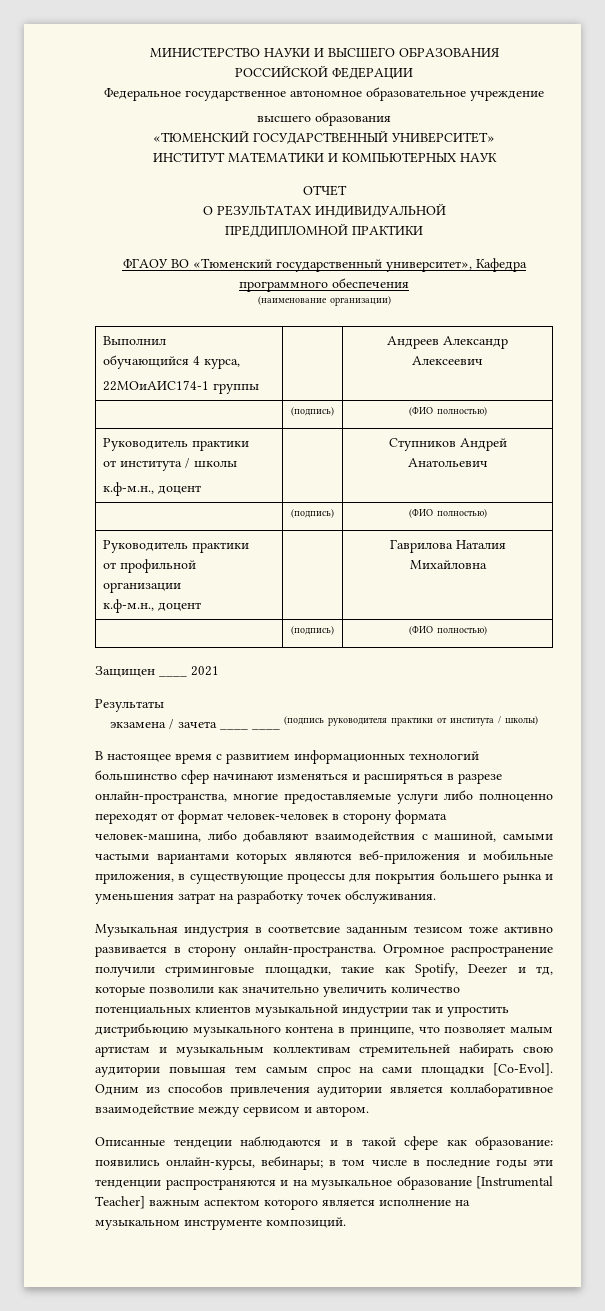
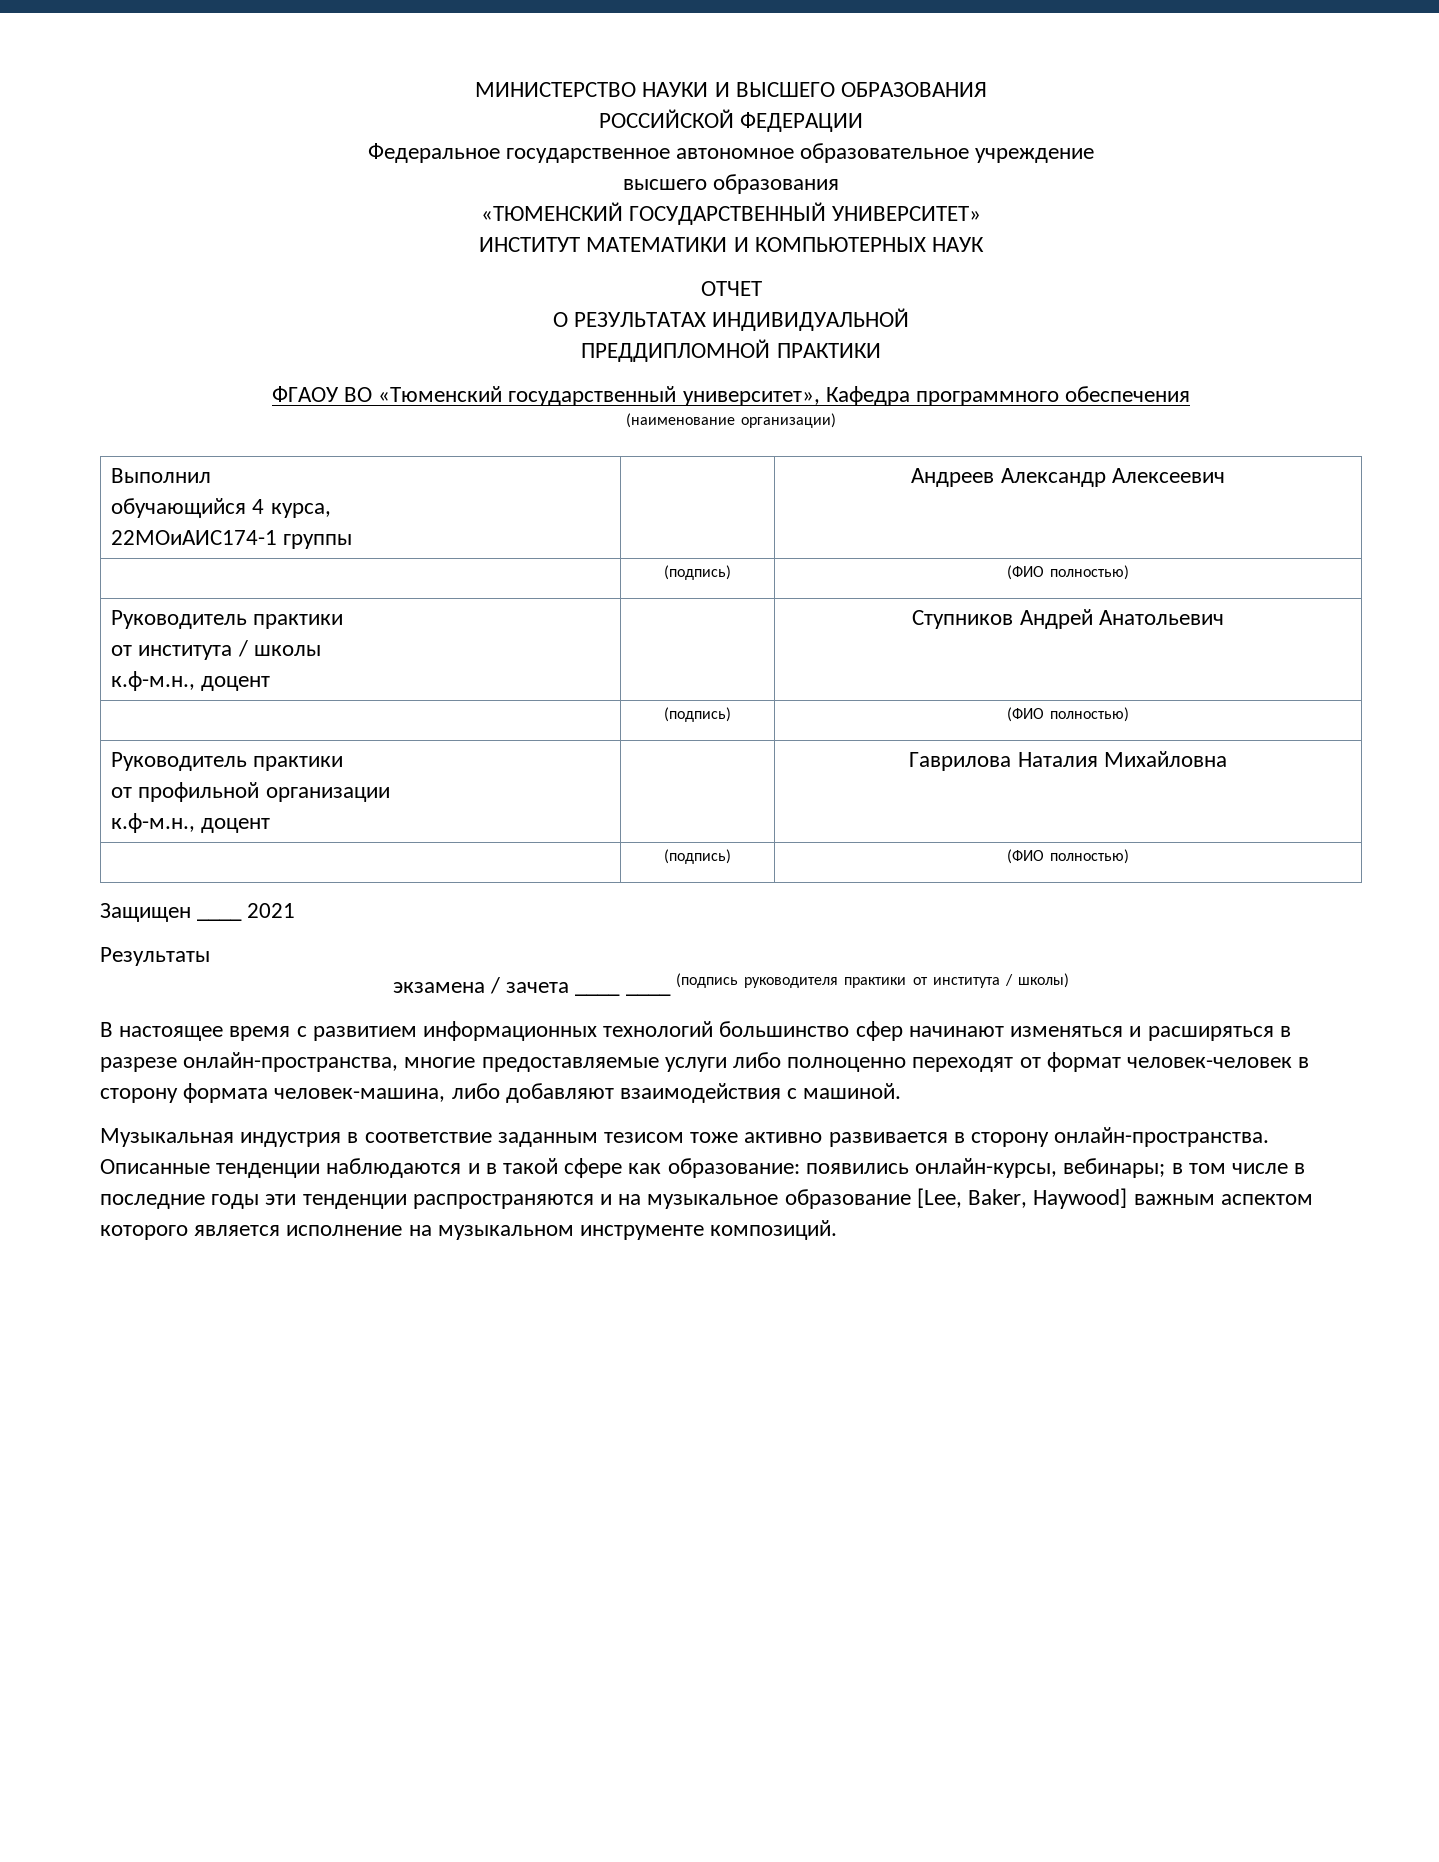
- В настоящее время с развитием информационных технологий большинство сфер начинают изменяться и расширяться в разрезе онлайн-пространства, многие предоставляемые услуги либо полноценно переходят от формат человек-человек в сторону формата человек-машина, либо добавляют взаимодействия с машиной, самыми частыми вариантами которых являются веб-приложения и мобильные приложения, в существующие процессы для покрытия большего рынка и уменьшения затрат на разработку точек обслуживания.
+ В настоящее время с развитием информационных технологий большинство сфер начинают изменяться и расширяться в разрезе онлайн-пространства, многие предоставляемые услуги либо полноценно переходят от формат человек-человек в сторону формата человек-машина, либо добавляют взаимодействия с машиной.
- Музыкальная индустрия в соответсвие заданным тезисом тоже активно развивается в сторону онлайн-пространства.
+ Музыкальная индустрия в соответствие заданным тезисом тоже активно развивается в сторону онлайн-пространства.
- Огромное распространение получили стриминговые площадки, такие как Spotify, Deezer и тд, которые позволили как значительно увеличить количество потенциальных клиентов музыкальной индустрии так и упростить дистрибьюцию музыкального контена в принципе, что позволяет малым артистам и музыкальным коллективам стремительней набирать свою аудитории повышая тем самым спрос на сами площадки [Co-Evol]. Одним из способов привлечения аудитории является коллаборативное взаимодействие между сервисом и автором.
- Описанные тендеции наблюдаются и в такой сфере как образование: появились онлайн-курсы, вебинары; в том числе в последние годы эти тенденции распространяются и на музыкальное образование [Instrumental Teacher] важным аспектом которого является исполнение на музыкальном инструменте композиций.
+ Описанные тенденции наблюдаются и в такой сфере как образование: появились онлайн-курсы, вебинары; в том числе в последние годы эти тенденции распространяются и на музыкальное образование [Lee, Baker, Haywood] важным аспектом которого является исполнение на музыкальном инструменте композиций.

